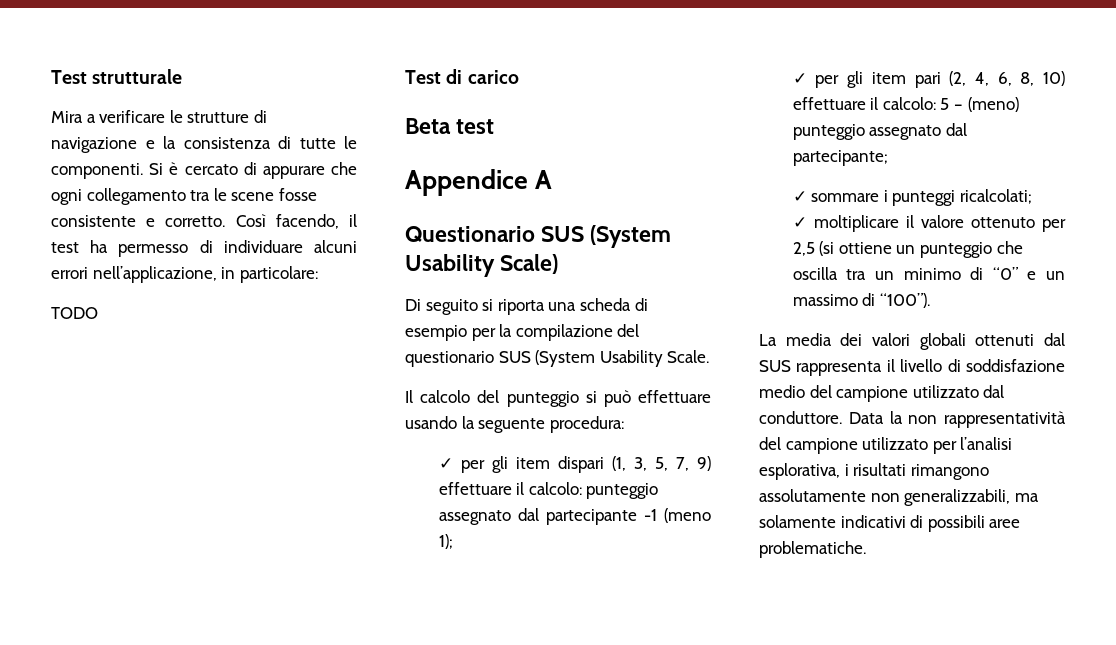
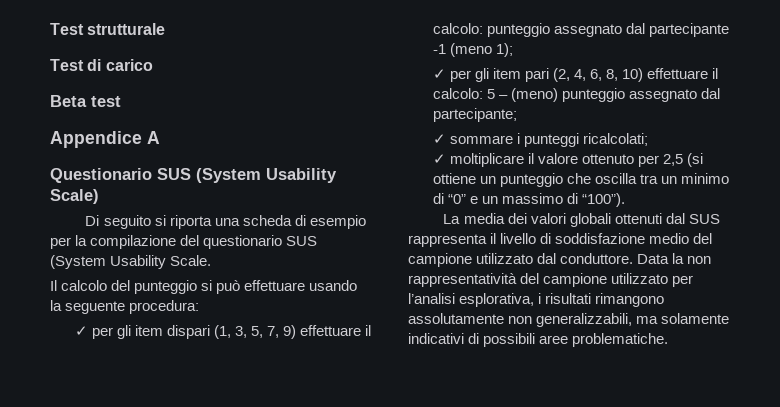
- Mira a verificare le strutture di navigazione e la consistenza di tutte le componenti. Si è cercato di appurare che ogni collegamento tra le scene fosse consistente e corretto. Così facendo, il test ha permesso di individuare alcuni errori nell’applicazione, in particolare:
- TODO

